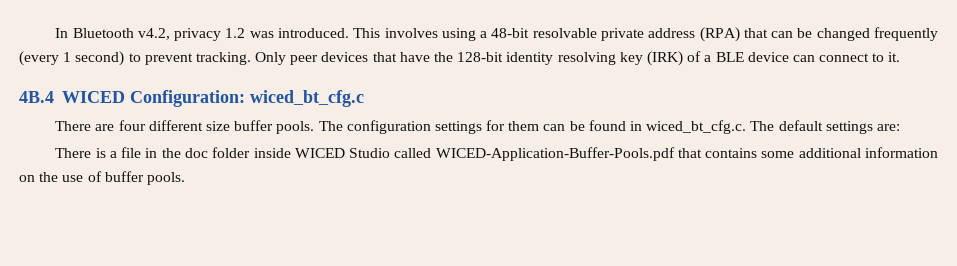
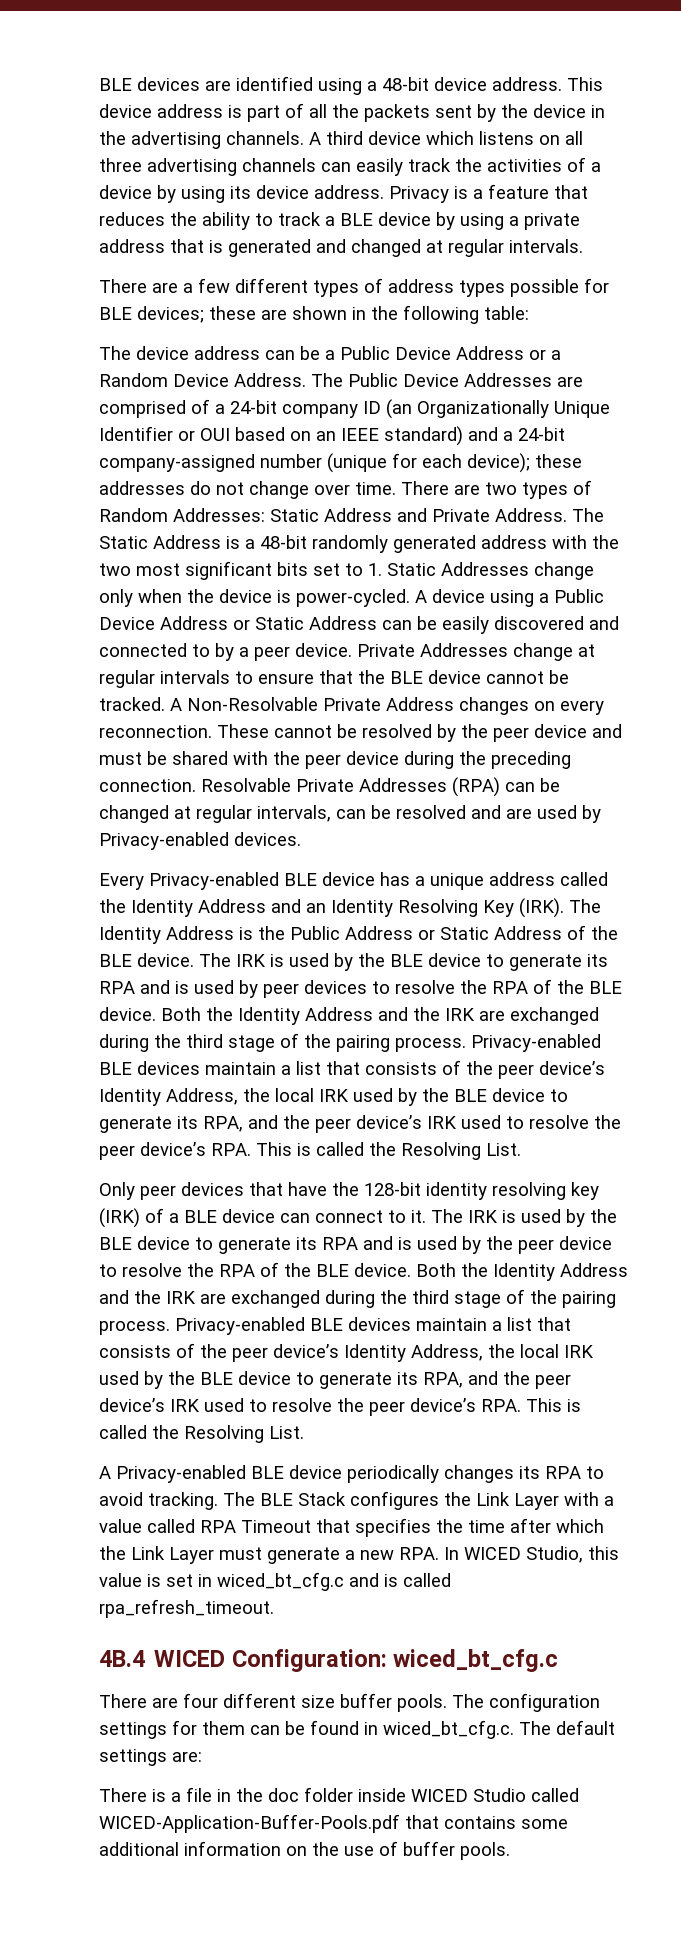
- In Bluetooth v4.2, privacy 1.2 was introduced. This involves using a 48-bit resolvable private address (RPA) that can be changed frequently (every 1 second) to prevent tracking. Only peer devices that have the 128-bit identity resolving key (IRK) of a BLE device can connect to it.
+ BLE devices are identified using a 48-bit device address. This device address is part of all the packets sent by the device in the advertising channels. A third device which listens on all three advertising channels can easily track the activities of a device by using its device address. Privacy is a feature that reduces the ability to track a BLE device by using a private address that is generated and changed at regular intervals.
+ There are a few different types of address types possible for BLE devices; these are shown in the following table:
+ The device address can be a Public Device Address or a Random Device Address. The Public Device Addresses are comprised of a 24-bit company ID (an Organizationally Unique Identifier or OUI based on an IEEE standard) and a 24-bit company-assigned number (unique for each device); these addresses do not change over time. There are two types of Random Addresses: Static Address and Private Address. The Static Address is a 48-bit randomly generated address with the two most significant bits set to 1. Static Addresses change only when the device is power-cycled. A device using a Public Device Address or Static Address can be easily discovered and connected to by a peer device. Private Addresses change at regular intervals to ensure that the BLE device cannot be tracked. A Non-Resolvable Private Address changes on every reconnection. These cannot be resolved by the peer device and must be shared with the peer device during the preceding connection. Resolvable Private Addresses (RPA) can be changed at regular intervals, can be resolved and are used by Privacy-enabled devices.
+ Every Privacy-enabled BLE device has a unique address called the Identity Address and an Identity Resolving Key (IRK). The Identity Address is the Public Address or Static Address of the BLE device. The IRK is used by the BLE device to generate its RPA and is used by peer devices to resolve the RPA of the BLE device. Both the Identity Address and the IRK are exchanged during the third stage of the pairing process. Privacy-enabled BLE devices maintain a list that consists of the peer device’s Identity Address, the local IRK used by the BLE device to generate its RPA, and the peer device’s IRK used to resolve the peer device’s RPA. This is called the Resolving List.
+ Only peer devices that have the 128-bit identity resolving key (IRK) of a BLE device can connect to it. The IRK is used by the BLE device to generate its RPA and is used by the peer device to resolve the RPA of the BLE device. Both the Identity Address and the IRK are exchanged during the third stage of the pairing process. Privacy-enabled BLE devices maintain a list that consists of the peer device’s Identity Address, the local IRK used by the BLE device to generate its RPA, and the peer device’s IRK used to resolve the peer device’s RPA. This is called the Resolving List.
+ A Privacy-enabled BLE device periodically changes its RPA to avoid tracking. The BLE Stack configures the Link Layer with a value called RPA Timeout that specifies the time after which the Link Layer must generate a new RPA. In WICED Studio, this value is set in wiced_bt_cfg.c and is called rpa_refresh_timeout.

